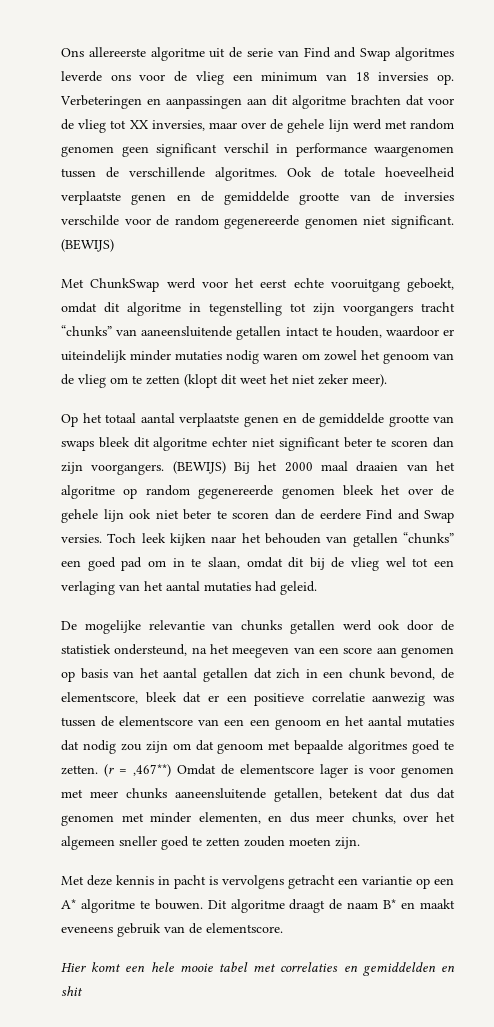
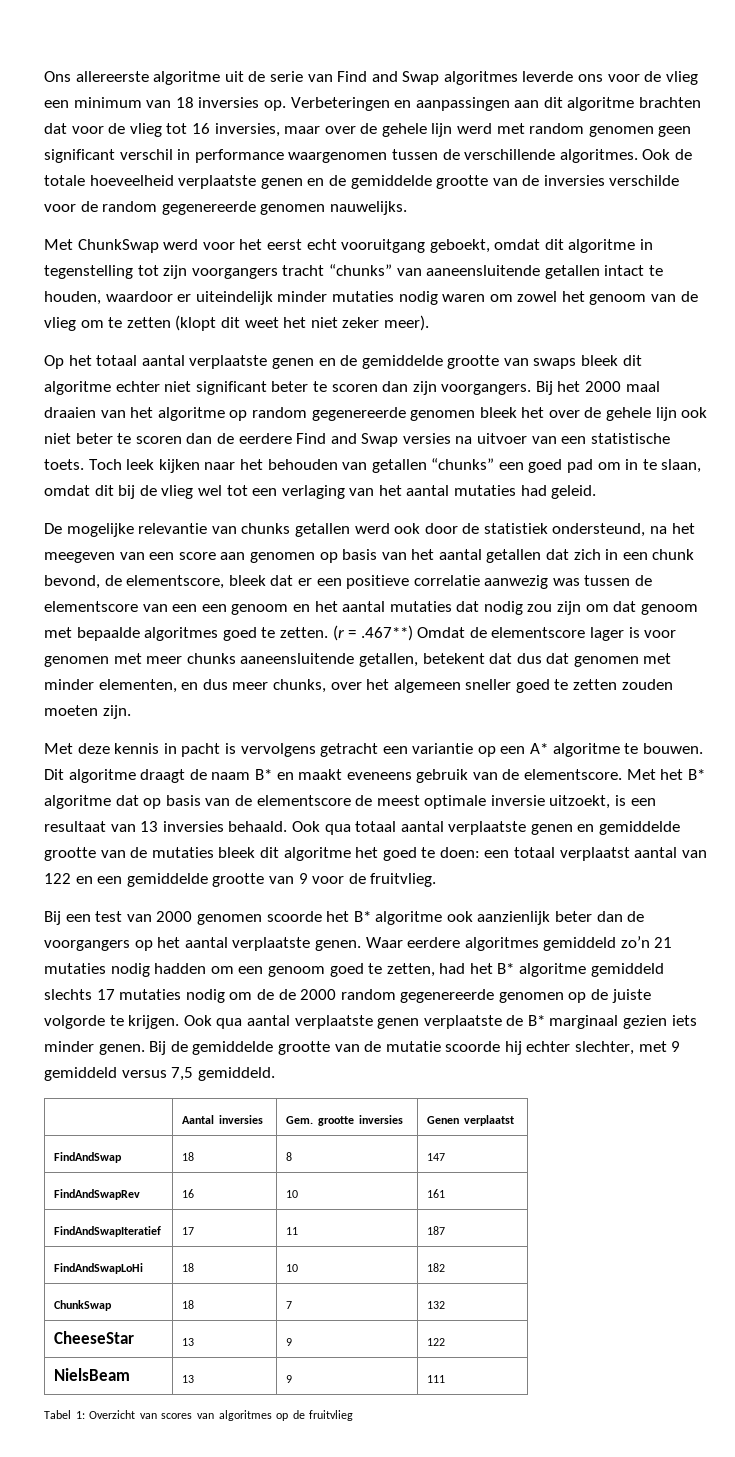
- Ons allereerste algoritme uit de serie van Find and Swap algoritmes leverde ons voor de vlieg een minimum van 18 inversies op. Verbeteringen en aanpassingen aan dit algoritme brachten dat voor de vlieg tot XX inversies, maar over de gehele lijn werd met random genomen geen significant verschil in performance waargenomen tussen de verschillende algoritmes.
+ Ons allereerste algoritme uit de serie van Find and Swap algoritmes leverde ons voor de vlieg een minimum van 18 inversies op. Verbeteringen en aanpassingen aan dit algoritme brachten dat voor de vlieg tot 16 inversies, maar over de gehele lijn werd met random genomen geen significant verschil in performance waargenomen tussen de verschillende algoritmes.
- Ook de totale hoeveelheid verplaatste genen en de gemiddelde grootte van de inversies verschilde voor de random gegenereerde genomen niet significant. (BEWIJS)
+ Ook de totale hoeveelheid verplaatste genen en de gemiddelde grootte van de inversies verschilde voor de random gegenereerde genomen nauwelijks.
- Met ChunkSwap werd voor het eerst echte vooruitgang geboekt, omdat dit algoritme in tegenstelling tot zijn voorgangers tracht “chunks” van aaneensluitende getallen intact te houden, waardoor er uiteindelijk minder mutaties nodig waren om zowel het genoom van de vlieg om te zetten (klopt dit weet het niet zeker meer).
+ Met ChunkSwap werd voor het eerst echt vooruitgang geboekt, omdat dit algoritme in tegenstelling tot zijn voorgangers tracht “chunks” van aaneensluitende getallen intact te houden, waardoor er uiteindelijk minder mutaties nodig waren om zowel het genoom van de vlieg om te zetten (klopt dit weet het niet zeker meer).
- (BEWIJS) Bij het 2000 maal draaien van het algoritme op random gegenereerde genomen bleek het over de gehele lijn ook niet beter te scoren dan de eerdere Find and Swap versies.
+ Bij het 2000 maal draaien van het algoritme op random gegenereerde genomen bleek het over de gehele lijn ook niet beter te scoren dan de eerdere Find and Swap versies na uitvoer van een statistische toets.
- (r = ,467**) Omdat de elementscore lager is voor genomen met meer chunks aaneensluitende getallen, betekent dat dus dat genomen met minder elementen, en dus meer chunks, over het algemeen sneller goed te zetten zouden moeten zijn.
+ (r = .467**) Omdat de elementscore lager is voor genomen met meer chunks aaneensluitende getallen, betekent dat dus dat genomen met minder elementen, en dus meer chunks, over het algemeen sneller goed te zetten zouden moeten zijn.
- Dit algoritme draagt de naam B* en maakt eveneens gebruik van de elementscore.
- Hier komt een hele mooie tabel met correlaties en gemiddelden en shit
+ Dit algoritme draagt de naam B* en maakt eveneens gebruik van de elementscore. Met het B* algoritme dat op basis van de elementscore de meest optimale inversie uitzoekt, is een resultaat van 13 inversies behaald. Ook qua totaal aantal verplaatste genen en gemiddelde grootte van de mutaties bleek dit algoritme het goed te doen: een totaal verplaatst aantal van 122 en een gemiddelde grootte van 9 voor de fruitvlieg.
+ Bij een test van 2000 genomen scoorde het B* algoritme ook aanzienlijk beter dan de voorgangers op het aantal verplaatste genen. Waar eerdere algoritmes gemiddeld zo’n 21 mutaties nodig hadden om een genoom goed te zetten, had het B* algoritme gemiddeld slechts 17 mutaties nodig om de de 2000 random gegenereerde genomen op de juiste volgorde te krijgen. Ook qua aantal verplaatste genen verplaatste de B* marginaal gezien iets minder genen. Bij de gemiddelde grootte van de mutatie scoorde hij echter slechter, met 9 gemiddeld versus 7,5 gemiddeld.
+ | Aantal inversies | Gem. grootte inversies | Genen verplaatst
+ FindAndSwap | 18 | 8 | 147
+ FindAndSwapRev | 16 | 10 | 161
+ FindAndSwapIteratief | 17 | 11 | 187
+ FindAndSwapLoHi | 18 | 10 | 182
+ ChunkSwap | 18 | 7 | 132
+ CheeseStar | 13 | 9 | 122
+ NielsBeam | 13 | 9 | 111
+ Tabel 1: Overzicht van scores van algoritmes op de fruitvlieg

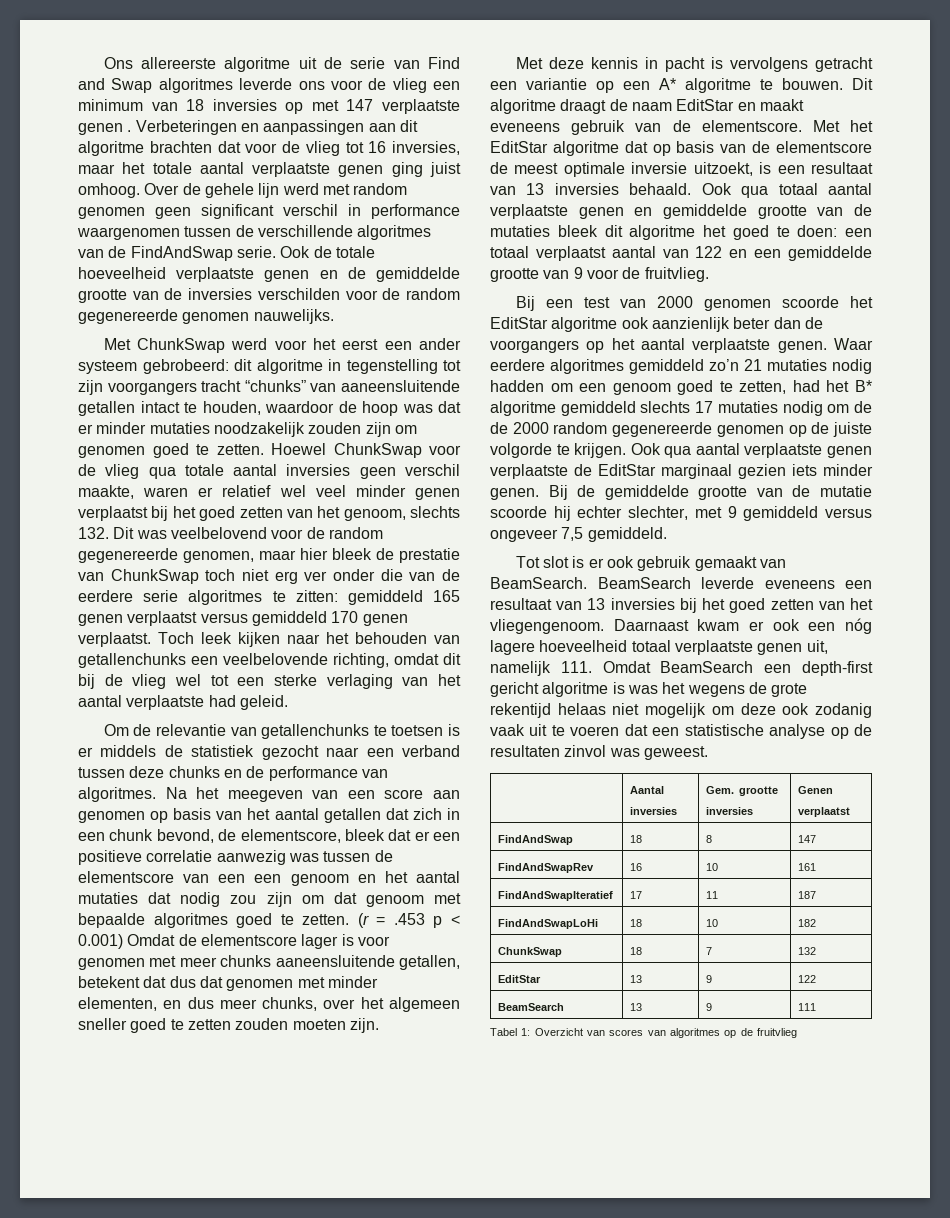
- Ons allereerste algoritme uit de serie van Find and Swap algoritmes leverde ons voor de vlieg een minimum van 18 inversies op. Verbeteringen en aanpassingen aan dit algoritme brachten dat voor de vlieg tot 16 inversies, maar over de gehele lijn werd met random genomen geen significant verschil in performance waargenomen tussen de verschillende algoritmes.
+ Ons allereerste algoritme uit de serie van Find and Swap algoritmes leverde ons voor de vlieg een minimum van 18 inversies op met 147 verplaatste genen . Verbeteringen en aanpassingen aan dit algoritme brachten dat voor de vlieg tot 16 inversies, maar het totale aantal verplaatste genen ging juist omhoog. Over de gehele lijn werd met random genomen geen significant verschil in performance waargenomen tussen de verschillende algoritmes van de FindAndSwap serie.
- Ook de totale hoeveelheid verplaatste genen en de gemiddelde grootte van de inversies verschilde voor de random gegenereerde genomen nauwelijks.
+ Ook de totale hoeveelheid verplaatste genen en de gemiddelde grootte van de inversies verschilden voor de random gegenereerde genomen nauwelijks.
- Met ChunkSwap werd voor het eerst echt vooruitgang geboekt, omdat dit algoritme in tegenstelling tot zijn voorgangers tracht “chunks” van aaneensluitende getallen intact te houden, waardoor er uiteindelijk minder mutaties nodig waren om zowel het genoom van de vlieg om te zetten (klopt dit weet het niet zeker meer).
- Op het totaal aantal verplaatste genen en de gemiddelde grootte van swaps bleek dit algoritme echter niet significant beter te scoren dan zijn voorgangers. Bij het 2000 maal draaien van het algoritme op random gegenereerde genomen bleek het over de gehele lijn ook niet beter te scoren dan de eerdere Find and Swap versies na uitvoer van een statistische toets.
+ Met ChunkSwap werd voor het eerst een ander systeem gebrobeerd: dit algoritme in tegenstelling tot zijn voorgangers tracht “chunks” van aaneensluitende getallen intact te houden, waardoor de hoop was dat er minder mutaties noodzakelijk zouden zijn om genomen goed te zetten. Hoewel ChunkSwap voor de vlieg qua totale aantal inversies geen verschil maakte, waren er relatief wel veel minder genen verplaatst bij het goed zetten van het genoom, slechts 132. Dit was veelbelovend voor de random gegenereerde genomen, maar hier bleek de prestatie van ChunkSwap toch niet erg ver onder die van de eerdere serie algoritmes te zitten: gemiddeld 165 genen verplaatst versus gemiddeld 170 genen verplaatst.
- Toch leek kijken naar het behouden van getallen “chunks” een goed pad om in te slaan, omdat dit bij de vlieg wel tot een verlaging van het aantal mutaties had geleid.
+ Toch leek kijken naar het behouden van getallenchunks een veelbelovende richting, omdat dit bij de vlieg wel tot een sterke verlaging van het aantal verplaatste had geleid.
- De mogelijke relevantie van chunks getallen werd ook door de statistiek ondersteund, na het meegeven van een score aan genomen op basis van het aantal getallen dat zich in een chunk bevond, de elementscore, bleek dat er een positieve correlatie aanwezig was tussen de elementscore van een een genoom en het aantal mutaties dat nodig zou zijn om dat genoom met bepaalde algoritmes goed te zetten.
+ Om de relevantie van getallenchunks te toetsen is er middels de statistiek gezocht naar een verband tussen deze chunks en de performance van algoritmes. Na het meegeven van een score aan genomen op basis van het aantal getallen dat zich in een chunk bevond, de elementscore, bleek dat er een positieve correlatie aanwezig was tussen de elementscore van een een genoom en het aantal mutaties dat nodig zou zijn om dat genoom met bepaalde algoritmes goed te zetten.
- (r = .467**) Omdat de elementscore lager is voor genomen met meer chunks aaneensluitende getallen, betekent dat dus dat genomen met minder elementen, en dus meer chunks, over het algemeen sneller goed te zetten zouden moeten zijn.
+ (r = .453 p < 0.001) Omdat de elementscore lager is voor genomen met meer chunks aaneensluitende getallen, betekent dat dus dat genomen met minder elementen, en dus meer chunks, over het algemeen sneller goed te zetten zouden moeten zijn.
- Dit algoritme draagt de naam B* en maakt eveneens gebruik van de elementscore.
+ Dit algoritme draagt de naam EditStar en maakt eveneens gebruik van de elementscore.
- Met het B* algoritme dat op basis van de elementscore de meest optimale inversie uitzoekt, is een resultaat van 13 inversies behaald.
+ Met het EditStar algoritme dat op basis van de elementscore de meest optimale inversie uitzoekt, is een resultaat van 13 inversies behaald.
- Bij een test van 2000 genomen scoorde het B* algoritme ook aanzienlijk beter dan de voorgangers op het aantal verplaatste genen.
+ Bij een test van 2000 genomen scoorde het EditStar algoritme ook aanzienlijk beter dan de voorgangers op het aantal verplaatste genen.
- Ook qua aantal verplaatste genen verplaatste de B* marginaal gezien iets minder genen.
+ Ook qua aantal verplaatste genen verplaatste de EditStar marginaal gezien iets minder genen.
- Bij de gemiddelde grootte van de mutatie scoorde hij echter slechter, met 9 gemiddeld versus 7,5 gemiddeld.
+ Bij de gemiddelde grootte van de mutatie scoorde hij echter slechter, met 9 gemiddeld versus ongeveer 7,5 gemiddeld.
+ Tot slot is er ook gebruik gemaakt van BeamSearch. BeamSearch leverde eveneens een resultaat van 13 inversies bij het goed zetten van het vliegengenoom. Daarnaast kwam er ook een nóg lagere hoeveelheid totaal verplaatste genen uit, namelijk 111. Omdat BeamSearch een depth-first gericht algoritme is was het wegens de grote rekentijd helaas niet mogelijk om deze ook zodanig vaak uit te voeren dat een statistische analyse op de resultaten zinvol was geweest.
- CheeseStar | 13 | 9 | 122
+ EditStar | 13 | 9 | 122
- NielsBeam | 13 | 9 | 111
+ BeamSearch | 13 | 9 | 111

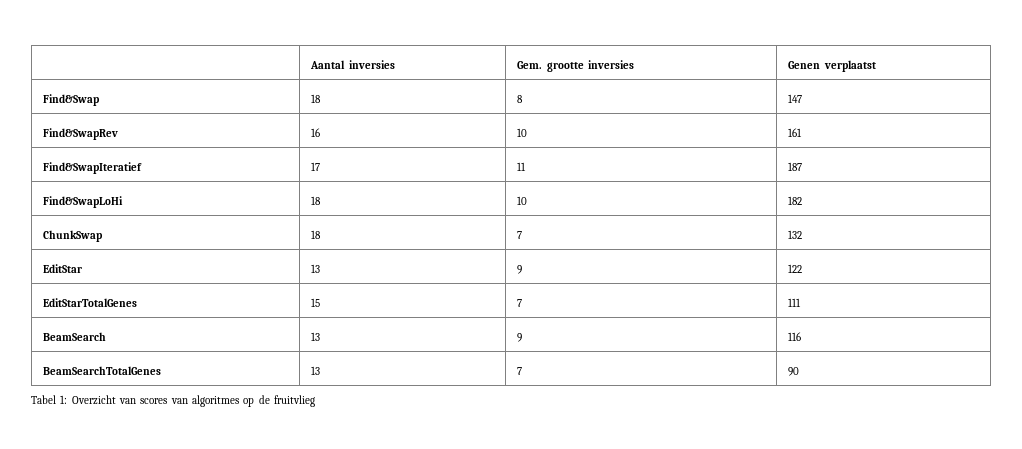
- Ons allereerste algoritme uit de serie van Find and Swap algoritmes leverde ons voor de vlieg een minimum van 18 inversies op met 147 verplaatste genen . Verbeteringen en aanpassingen aan dit algoritme brachten dat voor de vlieg tot 16 inversies, maar het totale aantal verplaatste genen ging juist omhoog. Over de gehele lijn werd met random genomen geen significant verschil in performance waargenomen tussen de verschillende algoritmes van de FindAndSwap serie. Ook de totale hoeveelheid verplaatste genen en de gemiddelde grootte van de inversies verschilden voor de random gegenereerde genomen nauwelijks.
- Met ChunkSwap werd voor het eerst een ander systeem gebrobeerd: dit algoritme in tegenstelling tot zijn voorgangers tracht “chunks” van aaneensluitende getallen intact te houden, waardoor de hoop was dat er minder mutaties noodzakelijk zouden zijn om genomen goed te zetten. Hoewel ChunkSwap voor de vlieg qua totale aantal inversies geen verschil maakte, waren er relatief wel veel minder genen verplaatst bij het goed zetten van het genoom, slechts 132. Dit was veelbelovend voor de random gegenereerde genomen, maar hier bleek de prestatie van ChunkSwap toch niet erg ver onder die van de eerdere serie algoritmes te zitten: gemiddeld 165 genen verplaatst versus gemiddeld 170 genen verplaatst. Toch leek kijken naar het behouden van getallenchunks een veelbelovende richting, omdat dit bij de vlieg wel tot een sterke verlaging van het aantal verplaatste had geleid.
- Om de relevantie van getallenchunks te toetsen is er middels de statistiek gezocht naar een verband tussen deze chunks en de performance van algoritmes. Na het meegeven van een score aan genomen op basis van het aantal getallen dat zich in een chunk bevond, de elementscore, bleek dat er een positieve correlatie aanwezig was tussen de elementscore van een een genoom en het aantal mutaties dat nodig zou zijn om dat genoom met bepaalde algoritmes goed te zetten. (r = .453 p < 0.001) Omdat de elementscore lager is voor genomen met meer chunks aaneensluitende getallen, betekent dat dus dat genomen met minder elementen, en dus meer chunks, over het algemeen sneller goed te zetten zouden moeten zijn.
- Met deze kennis in pacht is vervolgens getracht een variantie op een A* algoritme te bouwen. Dit algoritme draagt de naam EditStar en maakt eveneens gebruik van de elementscore. Met het EditStar algoritme dat op basis van de elementscore de meest optimale inversie uitzoekt, is een resultaat van 13 inversies behaald. Ook qua totaal aantal verplaatste genen en gemiddelde grootte van de mutaties bleek dit algoritme het goed te doen: een totaal verplaatst aantal van 122 en een gemiddelde grootte van 9 voor de fruitvlieg.
- Bij een test van 2000 genomen scoorde het EditStar algoritme ook aanzienlijk beter dan de voorgangers op het aantal verplaatste genen. Waar eerdere algoritmes gemiddeld zo’n 21 mutaties nodig hadden om een genoom goed te zetten, had het B* algoritme gemiddeld slechts 17 mutaties nodig om de de 2000 random gegenereerde genomen op de juiste volgorde te krijgen. Ook qua aantal verplaatste genen verplaatste de EditStar marginaal gezien iets minder genen. Bij de gemiddelde grootte van de mutatie scoorde hij echter slechter, met 9 gemiddeld versus ongeveer 7,5 gemiddeld.
- Tot slot is er ook gebruik gemaakt van BeamSearch. BeamSearch leverde eveneens een resultaat van 13 inversies bij het goed zetten van het vliegengenoom. Daarnaast kwam er ook een nóg lagere hoeveelheid totaal verplaatste genen uit, namelijk 111. Omdat BeamSearch een depth-first gericht algoritme is was het wegens de grote rekentijd helaas niet mogelijk om deze ook zodanig vaak uit te voeren dat een statistische analyse op de resultaten zinvol was geweest.
- FindAndSwap | 18 | 8 | 147
+ Find&Swap | 18 | 8 | 147
- FindAndSwapRev | 16 | 10 | 161
+ Find&SwapRev | 16 | 10 | 161
- FindAndSwapIteratief | 17 | 11 | 187
+ Find&SwapIteratief | 17 | 11 | 187
- FindAndSwapLoHi | 18 | 10 | 182
+ Find&SwapLoHi | 18 | 10 | 182
+ EditStarTotalGenes | 15 | 7 | 111
- BeamSearch | 13 | 9 | 111
+ BeamSearch | 13 | 9 | 116
+ BeamSearchTotalGenes | 13 | 7 | 90

